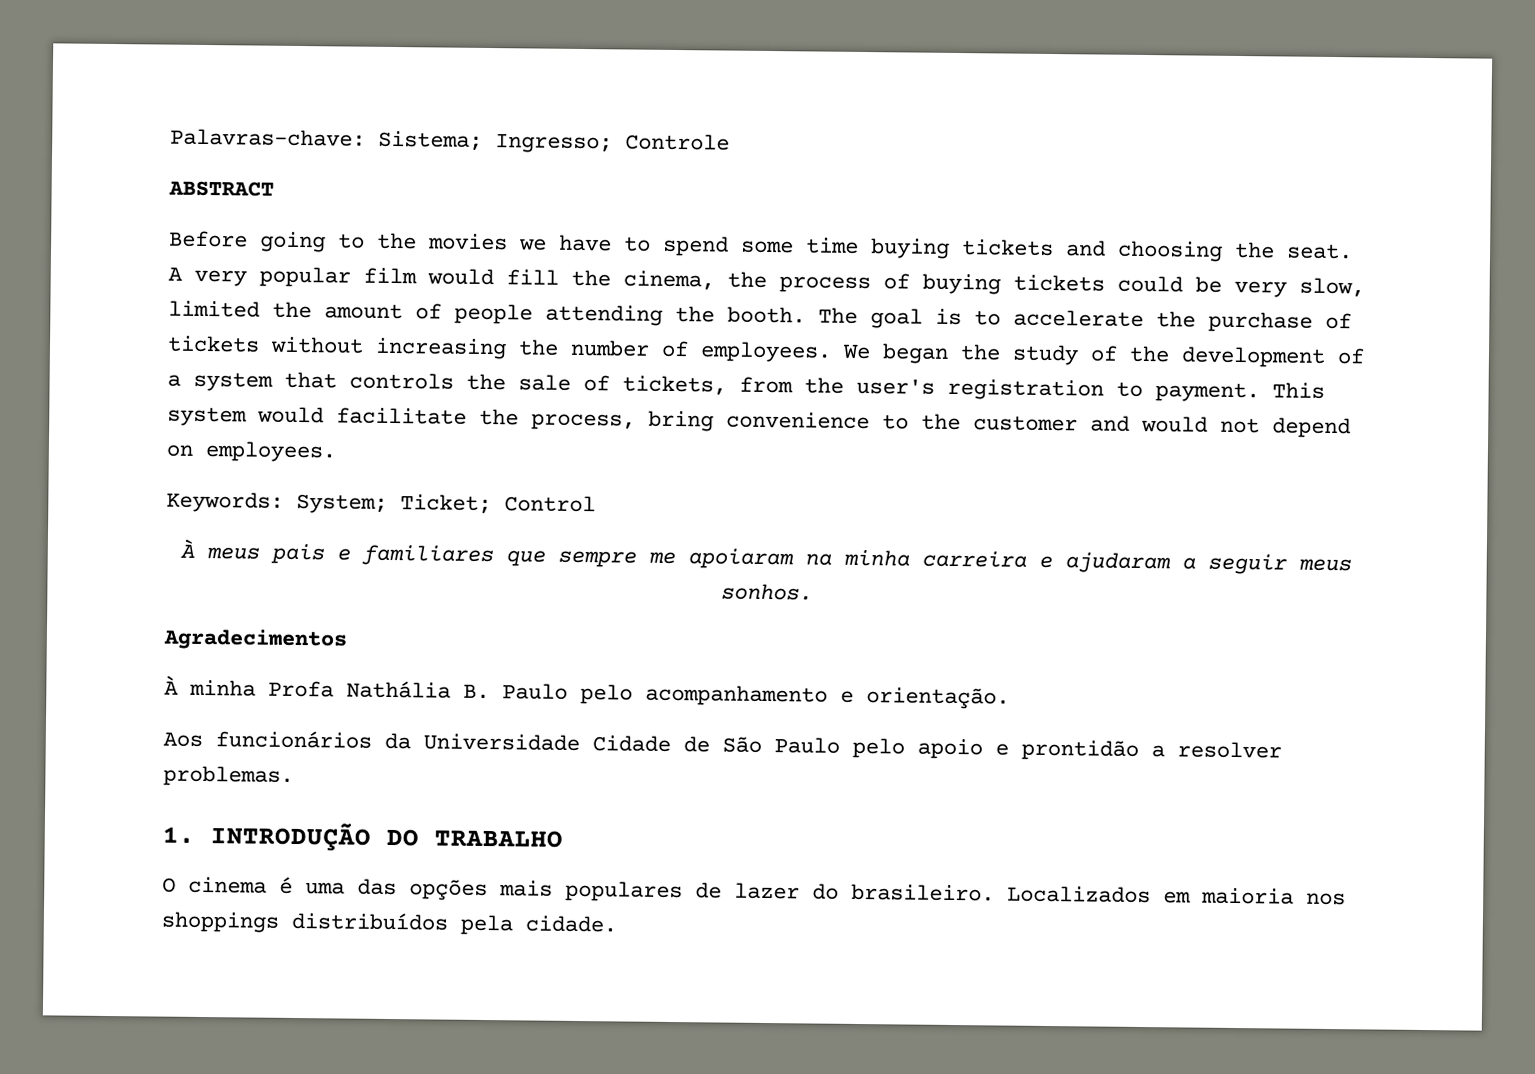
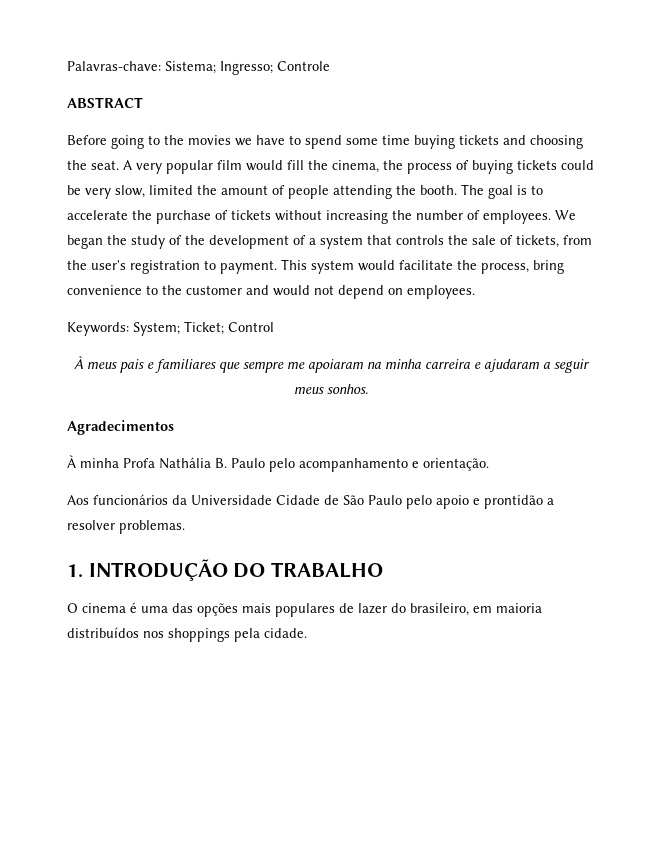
- O cinema é uma das opções mais populares de lazer do brasileiro. Localizados em maioria nos shoppings distribuídos pela cidade.
+ O cinema é uma das opções mais populares de lazer do brasileiro, em maioria distribuídos nos shoppings pela cidade.

